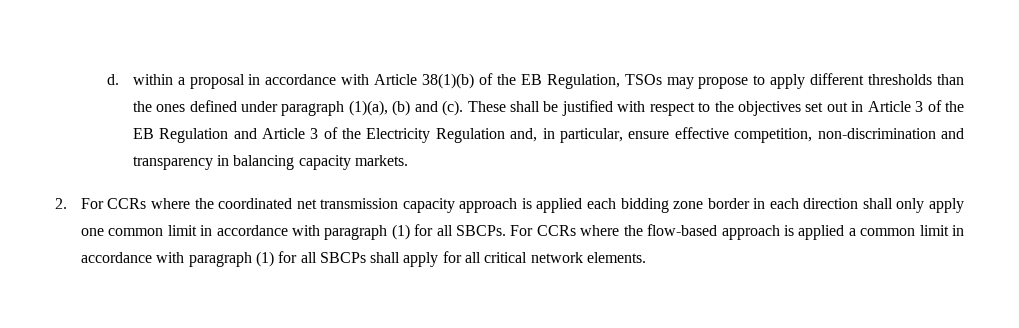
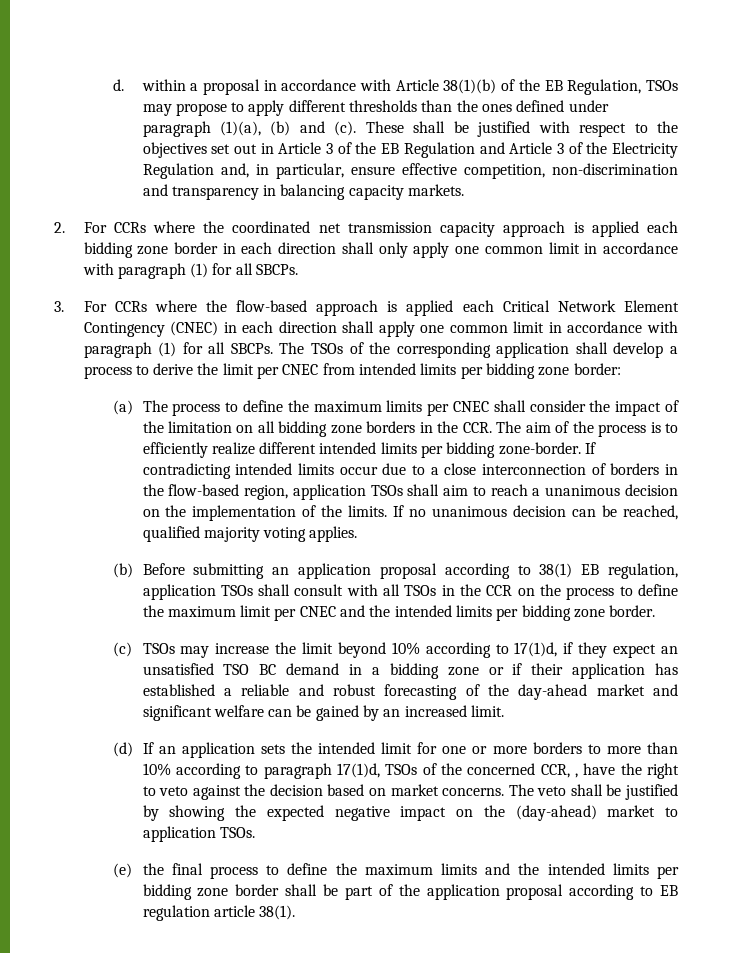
- 2. For CCRs where the coordinated net transmission capacity approach is applied each bidding zone border in each direction shall only apply one common limit in accordance with paragraph (1) for all SBCPs. For CCRs where the flow-based approach is applied a common limit in accordance with paragraph (1) for all SBCPs shall apply for all critical network elements.
+ 2. For CCRs where the coordinated net transmission capacity approach is applied each bidding zone border in each direction shall only apply one common limit in accordance with paragraph (1) for all SBCPs.
+ 3. For CCRs where the flow-based approach is applied each Critical Network Element Contingency (CNEC) in each direction shall apply one common limit in accordance with paragraph (1) for all SBCPs. The TSOs of the corresponding application shall develop a process to derive the limit per CNEC from intended limits per bidding zone border:
+ (a) The process to define the maximum limits per CNEC shall consider the impact of the limitation on all bidding zone borders in the CCR. The aim of the process is to efficiently realize different intended limits per bidding zone-border. If contradicting intended limits occur due to a close interconnection of borders in the flow-based region, application TSOs shall aim to reach a unanimous decision on the implementation of the limits. If no unanimous decision can be reached, qualified majority voting applies.
+ (b) Before submitting an application proposal according to 38(1) EB regulation, application TSOs shall consult with all TSOs in the CCR on the process to define the maximum limit per CNEC and the intended limits per bidding zone border.
+ (c) TSOs may increase the limit beyond 10% according to 17(1)d, if they expect an unsatisfied TSO BC demand in a bidding zone or if their application has established a reliable and robust forecasting of the day-ahead market and significant welfare can be gained by an increased limit.
+ (d) If an application sets the intended limit for one or more borders to more than 10% according to paragraph 17(1)d, TSOs of the concerned CCR, , have the right to veto against the decision based on market concerns. The veto shall be justified by showing the expected negative impact on the (day-ahead) market to application TSOs.
+ (e) the final process to define the maximum limits and the intended limits per bidding zone border shall be part of the application proposal according to EB regulation article 38(1).

